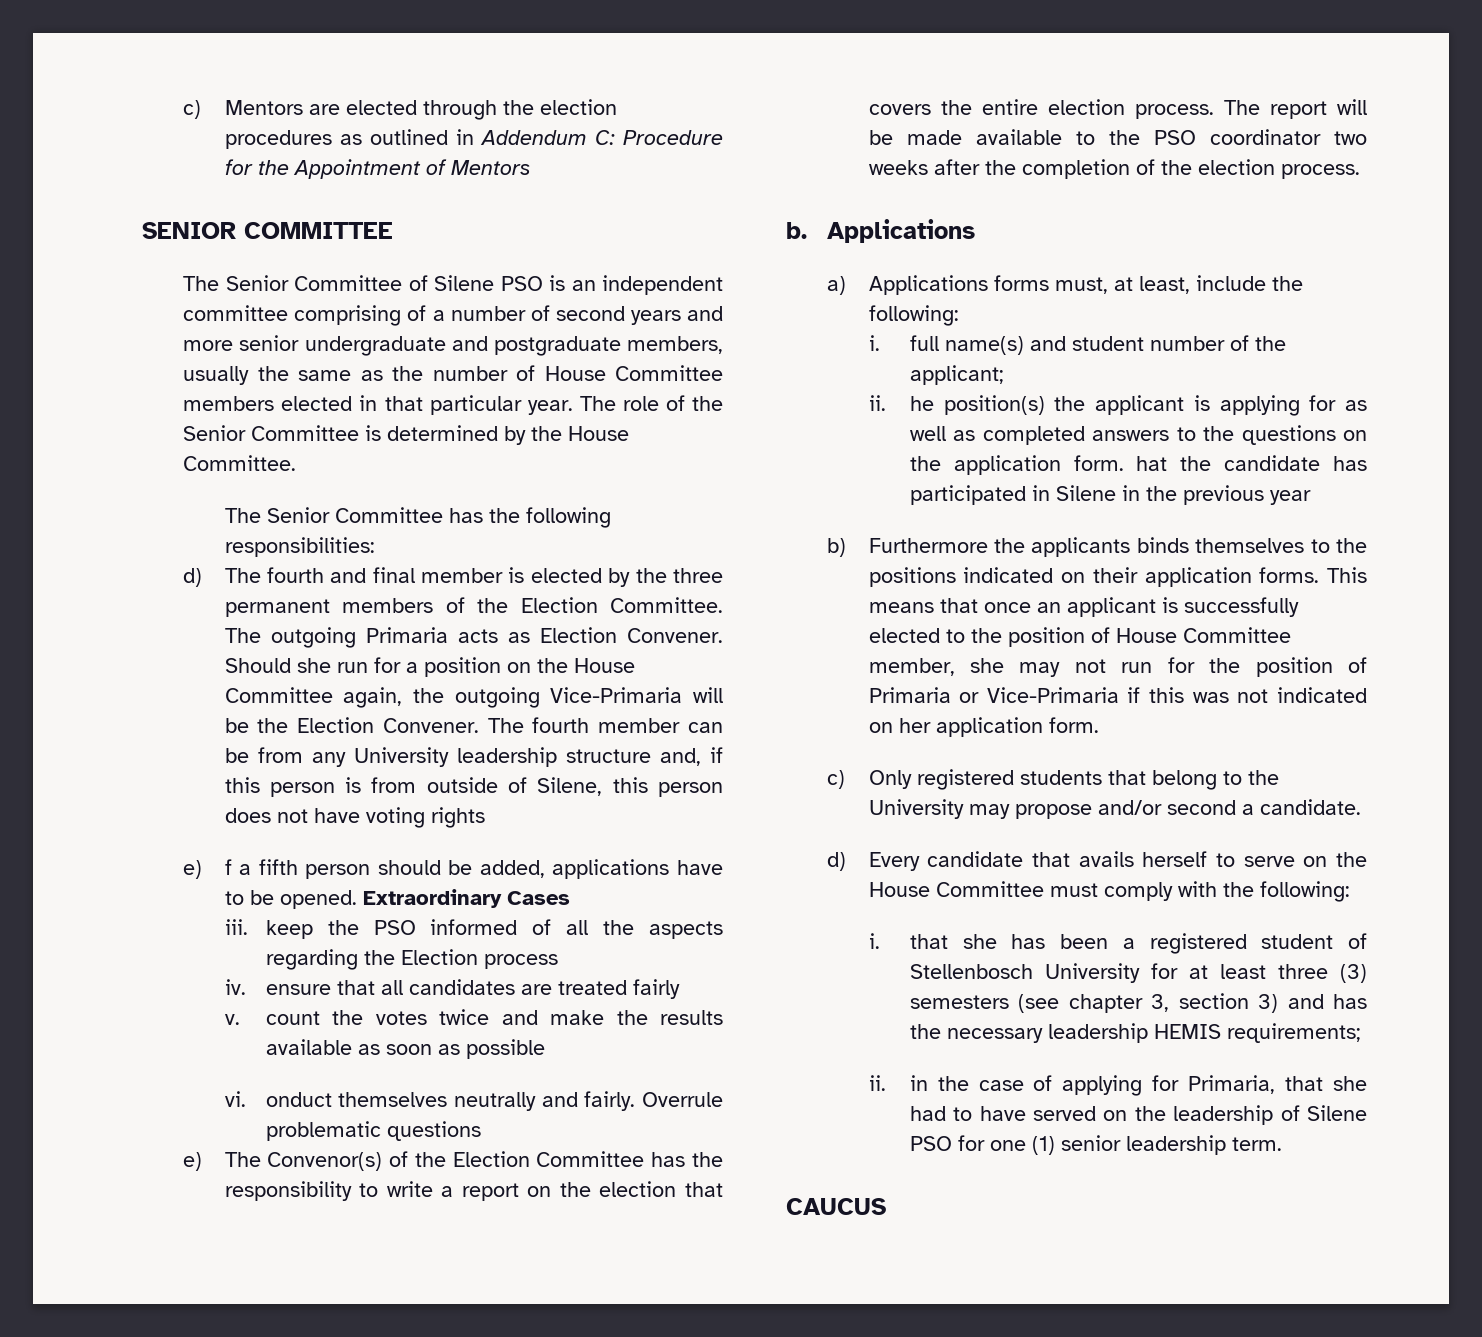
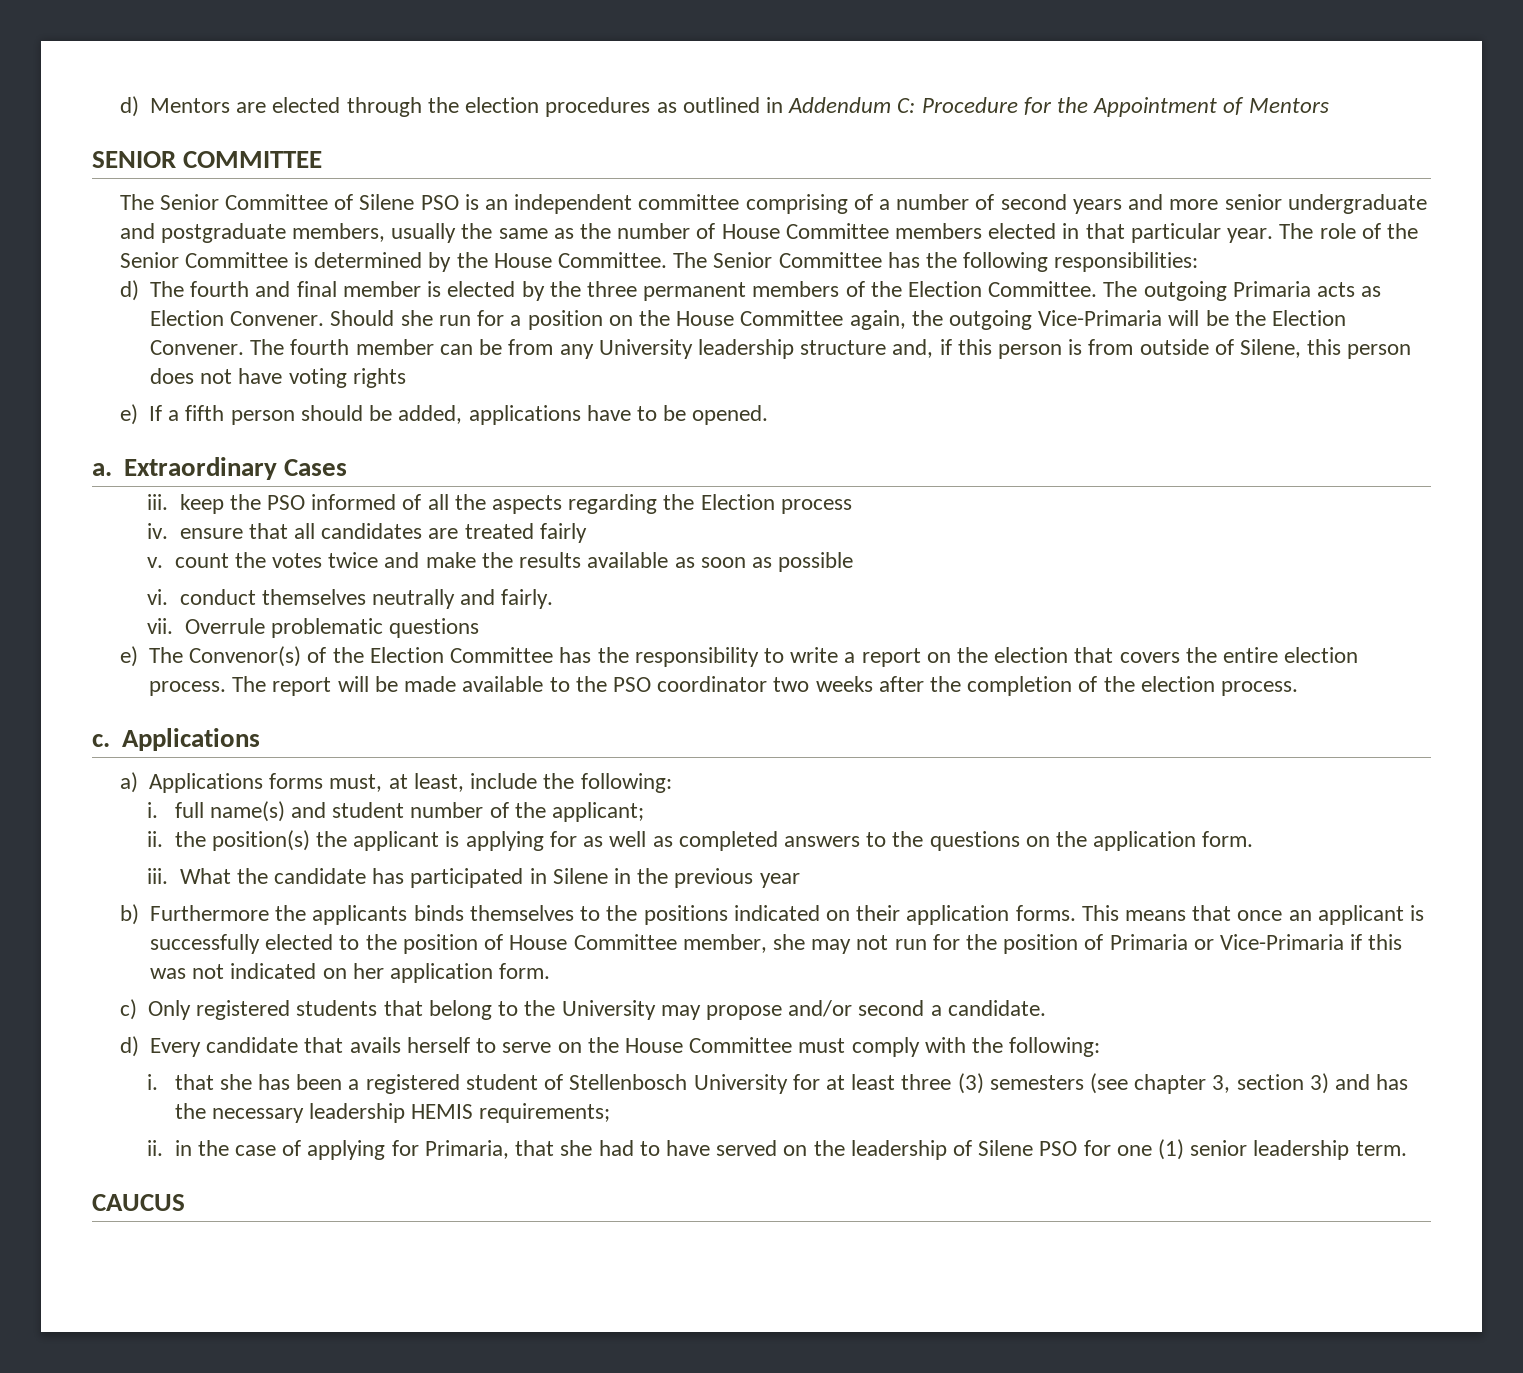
- c) Mentors are elected through the election procedures as outlined in Addendum C: Procedure for the Appointment of Mentors
+ d) Mentors are elected through the election procedures as outlined in Addendum C: Procedure for the Appointment of Mentors
- The role of the Senior Committee is determined by the House Committee.
- The Senior Committee has the following responsibilities:
+ The role of the Senior Committee is determined by the House Committee. The Senior Committee has the following responsibilities:
- e) f a fifth person should be added, applications have to be opened.
+ e) If a fifth person should be added, applications have to be opened.
+ a.
- vi. onduct themselves neutrally and fairly.
+ vi. conduct themselves neutrally and fairly.
+ vii.
- b.
+ c.
- ii. he position(s) the applicant is applying for as well as completed answers to the questions on the application form. hat the candidate has participated in Silene in the previous year
+ ii. the position(s) the applicant is applying for as well as completed answers to the questions on the application form.
+ iii. What the candidate has participated in Silene in the previous year

